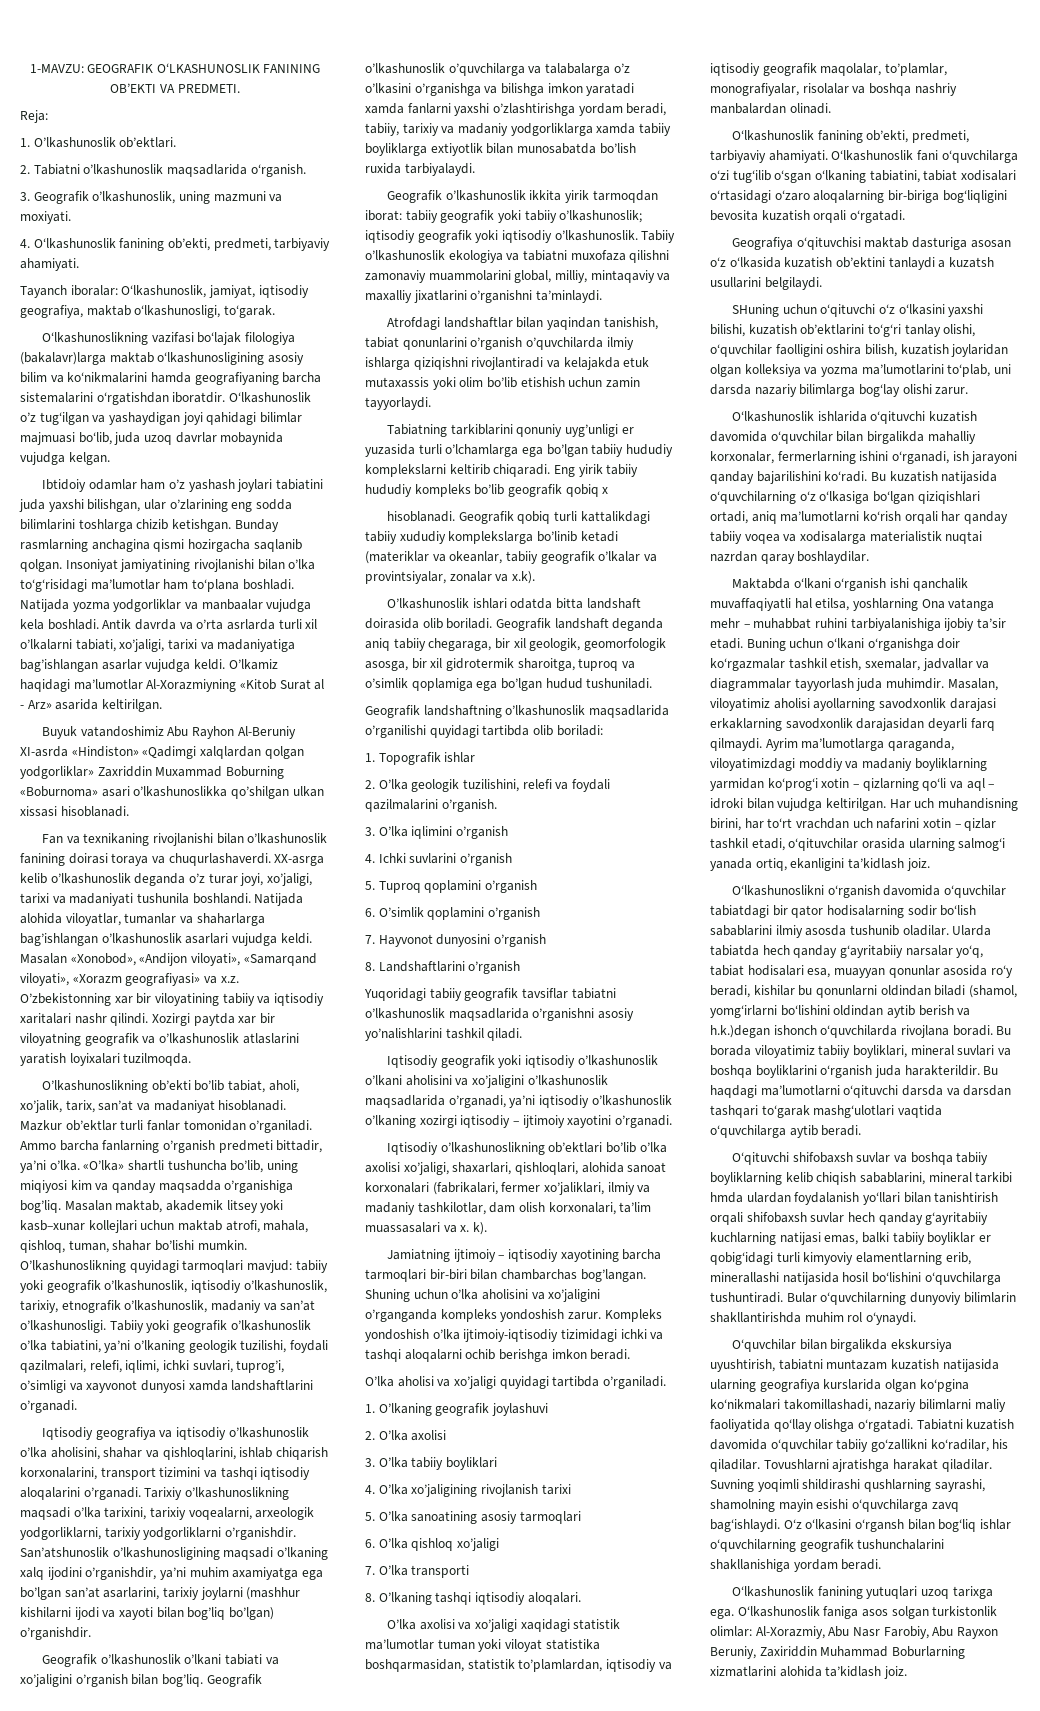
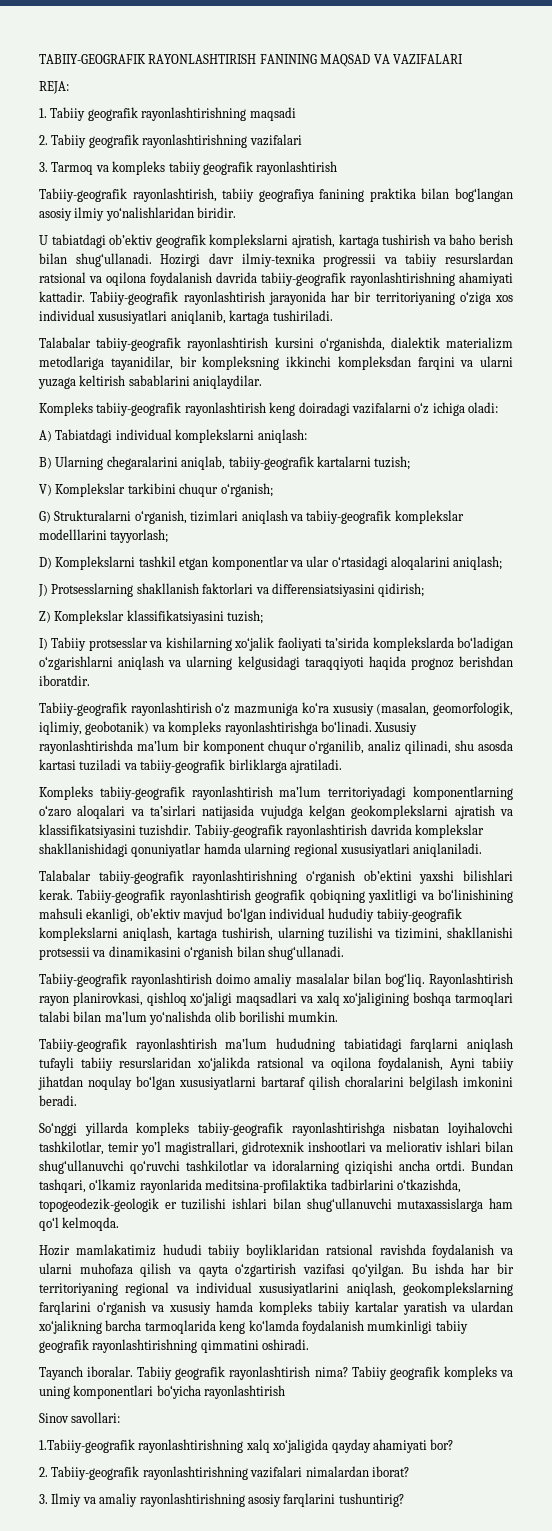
- 1-MAVZU: GEOGRAFIK O‘LKASHUNOSLIK FANINING OB’EKTI VA PREDMETI.
- Reja:
- 1. O’lkashunoslik ob’ektlari.
- 2. Tabiatni o’lkashunoslik maqsadlarida o‘rganish.
- 3. Geografik o’lkashunoslik, uning mazmuni va moxiyati.
- 4. O‘lkashunoslik fanining ob’ekti, predmeti, tarbiyaviy ahamiyati.
- Tayanch iboralar: O‘lkashunoslik, jamiyat, iqtisodiy geografiya, maktab o‘lkashunosligi, to‘garak.
- O‘lkashunoslikning vazifasi bo‘lajak filologiya (bakalavr)larga maktab o‘lkashunosligining asosiy bilim va ko‘nikmalarini hamda geografiyaning barcha sistemalarini o‘rgatishdan iboratdir. O‘lkashunoslik o’z tug‘ilgan va yashaydigan joyi qahidagi bilimlar majmuasi bo‘lib, juda uzoq davrlar mobaynida vujudga kelgan.
- Ibtidoiy odamlar ham o’z yashash joylari tabiatini juda yaxshi bilishgan, ular o’zlarining eng sodda bilimlarini toshlarga chizib ketishgan. Bunday rasmlarning anchagina qismi hozirgacha saqlanib qolgan. Insoniyat jamiyatining rivojlanishi bilan o’lka to‘g‘risidagi ma’lumotlar ham to‘plana boshladi. Natijada yozma yodgorliklar va manbaalar vujudga kela boshladi. Antik davrda va o’rta asrlarda turli xil o’lkalarni tabiati, xo’jaligi, tarixi va madaniyatiga bag’ishlangan asarlar vujudga keldi. O’lkamiz haqidagi ma’lumotlar Al-Xorazmiyning «Kitob Surat al - Arz» asarida keltirilgan.
- Buyuk vatandoshimiz Abu Rayhon Al-Beruniy XI-asrda «Hindiston» «Qadimgi xalqlardan qolgan yodgorliklar» Zaxriddin Muxammad Boburning «Boburnoma» asari o’lkashunoslikka qo’shilgan ulkan xissasi hisoblanadi.
- Fan va texnikaning rivojlanishi bilan o’lkashunoslik fanining doirasi toraya va chuqurlashaverdi. XX-asrga kelib o’lkashunoslik deganda o’z turar joyi, xo’jaligi, tarixi va madaniyati tushunila boshlandi. Natijada alohida viloyatlar, tumanlar va shaharlarga bag’ishlangan o’lkashunoslik asarlari vujudga keldi. Masalan «Xonobod», «Andijon viloyati», «Samarqand viloyati», «Xorazm geografiyasi» va x.z. O’zbekistonning xar bir viloyatining tabiiy va iqtisodiy xaritalari nashr qilindi. Xozirgi paytda xar bir viloyatning geografik va o’lkashunoslik atlaslarini yaratish loyixalari tuzilmoqda.
- O’lkashunoslikning ob’ekti bo’lib tabiat, aholi, xo’jalik, tarix, san’at va madaniyat hisoblanadi. Mazkur ob’ektlar turli fanlar tomonidan o’rganiladi. Ammo barcha fanlarning o’rganish predmeti bittadir, ya’ni o’lka. «O’lka» shartli tushuncha bo’lib, uning miqiyosi kim va qanday maqsadda o’rganishiga bog’liq. Masalan maktab, akademik litsey yoki kasb–xunar kollejlari uchun maktab atrofi, mahala, qishloq, tuman, shahar bo’lishi mumkin. O’lkashunoslikning quyidagi tarmoqlari mavjud: tabiiy yoki geografik o’lkashunoslik, iqtisodiy o’lkashunoslik, tarixiy, etnografik o’lkashunoslik, madaniy va san’at o’lkashunosligi. Tabiiy yoki geografik o’lkashunoslik o’lka tabiatini, ya’ni o’lkaning geologik tuzilishi, foydali qazilmalari, relefi, iqlimi, ichki suvlari, tuprog’i, o’simligi va xayvonot dunyosi xamda landshaftlarini o’rganadi.
- Iqtisodiy geografiya va iqtisodiy o’lkashunoslik o’lka aholisini, shahar va qishloqlarini, ishlab chiqarish korxonalarini, transport tizimini va tashqi iqtisodiy aloqalarini o’rganadi. Tarixiy o’lkashunoslikning maqsadi o’lka tarixini, tarixiy voqealarni, arxeologik yodgorliklarni, tarixiy yodgorliklarni o’rganishdir. San’atshunoslik o’lkashunosligining maqsadi o’lkaning xalq ijodini o’rganishdir, ya’ni muhim axamiyatga ega bo’lgan san’at asarlarini, tarixiy joylarni (mashhur kishilarni ijodi va xayoti bilan bog’liq bo’lgan) o’rganishdir.
- Geografik o’lkashunoslik o’lkani tabiati va xo’jaligini o’rganish bilan bog’liq. Geografik o’lkashunoslik o’quvchilarga va talabalarga o’z o’lkasini o’rganishga va bilishga imkon yaratadi xamda fanlarni yaxshi o’zlashtirishga yordam beradi, tabiiy, tarixiy va madaniy yodgorliklarga xamda tabiiy boyliklarga extiyotlik bilan munosabatda bo’lish ruxida tarbiyalaydi.
- Geografik o’lkashunoslik ikkita yirik tarmoqdan iborat: tabiiy geografik yoki tabiiy o’lkashunoslik; iqtisodiy geografik yoki iqtisodiy o’lkashunoslik. Tabiiy o’lkashunoslik ekologiya va tabiatni muxofaza qilishni zamonaviy muammolarini global, milliy, mintaqaviy va maxalliy jixatlarini o’rganishni ta’minlaydi.
- Atrofdagi landshaftlar bilan yaqindan tanishish, tabiat qonunlarini o’rganish o’quvchilarda ilmiy ishlarga qiziqishni rivojlantiradi va kelajakda etuk mutaxassis yoki olim bo’lib etishish uchun zamin tayyorlaydi.
- Tabiatning tarkiblarini qonuniy uyg’unligi er yuzasida turli o’lchamlarga ega bo’lgan tabiiy hududiy komplekslarni keltirib chiqaradi. Eng yirik tabiiy hududiy kompleks bo’lib geografik qobiq x
- hisoblanadi. Geografik qobiq turli kattalikdagi tabiiy xududiy komplekslarga bo’linib ketadi (materiklar va okeanlar, tabiiy geografik o’lkalar va provintsiyalar, zonalar va x.k).
- O’lkashunoslik ishlari odatda bitta landshaft doirasida olib boriladi. Geografik landshaft deganda aniq tabiiy chegaraga, bir xil geologik, geomorfologik asosga, bir xil gidrotermik sharoitga, tuproq va o’simlik qoplamiga ega bo’lgan hudud tushuniladi.
- Geografik landshaftning o’lkashunoslik maqsadlarida o’rganilishi quyidagi tartibda olib boriladi:
- 1. Topografik ishlar
- 2. O’lka geologik tuzilishini, relefi va foydali qazilmalarini o’rganish.
- 3. O’lka iqlimini o’rganish
- 4. Ichki suvlarini o’rganish
- 5. Tuproq qoplamini o’rganish
- 6. O’simlik qoplamini o’rganish
- 7. Hayvonot dunyosini o’rganish
- 8. Landshaftlarini o’rganish
- Yuqoridagi tabiiy geografik tavsiflar tabiatni o’lkashunoslik maqsadlarida o’rganishni asosiy yo’nalishlarini tashkil qiladi.
- Iqtisodiy geografik yoki iqtisodiy o’lkashunoslik o’lkani aholisini va xo’jaligini o’lkashunoslik maqsadlarida o’rganadi, ya’ni iqtisodiy o’lkashunoslik o’lkaning xozirgi iqtisodiy – ijtimoiy xayotini o’rganadi.
- Iqtisodiy o’lkashunoslikning ob’ektlari bo’lib o’lka axolisi xo’jaligi, shaxarlari, qishloqlari, alohida sanoat korxonalari (fabrikalari, fermer xo’jaliklari, ilmiy va madaniy tashkilotlar, dam olish korxonalari, ta’lim muassasalari va x. k).
- Jamiatning ijtimoiy – iqtisodiy xayotining barcha tarmoqlari bir-biri bilan chambarchas bog’langan. Shuning uchun o’lka aholisini va xo’jaligini o’rganganda kompleks yondoshish zarur. Kompleks yondoshish o’lka ijtimoiy-iqtisodiy tizimidagi ichki va tashqi aloqalarni ochib berishga imkon beradi.
- O’lka aholisi va xo’jaligi quyidagi tartibda o’rganiladi.
- 1. O’lkaning geografik joylashuvi
- 2. O’lka axolisi
- 3. O’lka tabiiy boyliklari
- 4. O’lka xo’jaligining rivojlanish tarixi
- 5. O’lka sanoatining asosiy tarmoqlari
- 6. O’lka qishloq xo’jaligi
- 7. O’lka transporti
- 8. O’lkaning tashqi iqtisodiy aloqalari.
- O’lka axolisi va xo’jaligi xaqidagi statistik ma’lumotlar tuman yoki viloyat statistika boshqarmasidan, statistik to’plamlardan, iqtisodiy va iqtisodiy geografik maqolalar, to’plamlar, monografiyalar, risolalar va boshqa nashriy manbalardan olinadi.
- O‘lkashunoslik fanining ob’ekti, predmeti, tarbiyaviy ahamiyati. O‘lkashunoslik fani o‘quvchilarga o‘zi tug‘ilib o‘sgan o‘lkaning tabiatini, tabiat xodisalari o‘rtasidagi o‘zaro aloqalarning bir-biriga bog‘liqligini bevosita kuzatish orqali o‘rgatadi.
- Geografiya o‘qituvchisi maktab dasturiga asosan o‘z o‘lkasida kuzatish ob’ektini tanlaydi a kuzatsh usullarini belgilaydi.
- SHuning uchun o‘qituvchi o‘z o‘lkasini yaxshi bilishi, kuzatish ob’ektlarini to‘g‘ri tanlay olishi, o‘quvchilar faolligini oshira bilish, kuzatish joylaridan olgan kolleksiya va yozma ma’lumotlarini to‘plab, uni darsda nazariy bilimlarga bog‘lay olishi zarur.
- O‘lkashunoslik ishlarida o‘qituvchi kuzatish davomida o‘quvchilar bilan birgalikda mahalliy korxonalar, fermerlarning ishini o‘rganadi, ish jarayoni qanday bajarilishini ko‘radi. Bu kuzatish natijasida o‘quvchilarning o‘z o‘lkasiga bo‘lgan qiziqishlari ortadi, aniq ma’lumotlarni ko‘rish orqali har qanday tabiiy voqea va xodisalarga materialistik nuqtai nazrdan qaray boshlaydilar.
- Maktabda o‘lkani o‘rganish ishi qanchalik muvaffaqiyatli hal etilsa, yoshlarning Ona vatanga mehr – muhabbat ruhini tarbiyalanishiga ijobiy ta’sir etadi. Buning uchun o‘lkani o‘rganishga doir ko‘rgazmalar tashkil etish, sxemalar, jadvallar va diagrammalar tayyorlash juda muhimdir. Masalan, viloyatimiz aholisi ayollarning savodxonlik darajasi erkaklarning savodxonlik darajasidan deyarli farq qilmaydi. Ayrim ma’lumotlarga qaraganda, viloyatimizdagi moddiy va madaniy boyliklarning yarmidan ko‘prog‘i xotin – qizlarning qo‘li va aql – idroki bilan vujudga keltirilgan. Har uch muhandisning birini, har to‘rt vrachdan uch nafarini xotin – qizlar tashkil etadi, o‘qituvchilar orasida ularning salmog‘i yanada ortiq, ekanligini ta’kidlash joiz.
- O‘lkashunoslikni o‘rganish davomida o‘quvchilar tabiatdagi bir qator hodisalarning sodir bo‘lish sabablarini ilmiy asosda tushunib oladilar. Ularda tabiatda hech qanday g‘ayritabiiy narsalar yo‘q, tabiat hodisalari esa, muayyan qonunlar asosida ro‘y beradi, kishilar bu qonunlarni oldindan biladi (shamol, yomg‘irlarni bo‘lishini oldindan aytib berish va h.k.)degan ishonch o‘quvchilarda rivojlana boradi. Bu borada viloyatimiz tabiiy boyliklari, mineral suvlari va boshqa boyliklarini o‘rganish juda harakterildir. Bu haqdagi ma’lumotlarni o‘qituvchi darsda va darsdan tashqari to‘garak mashg‘ulotlari vaqtida o‘quvchilarga aytib beradi.
- O‘qituvchi shifobaxsh suvlar va boshqa tabiiy boyliklarning kelib chiqish sabablarini, mineral tarkibi hmda ulardan foydalanish yo‘llari bilan tanishtirish orqali shifobaxsh suvlar hech qanday g‘ayritabiiy kuchlarning natijasi emas, balki tabiiy boyliklar er qobig‘idagi turli kimyoviy elamentlarning erib, minerallashi natijasida hosil bo‘lishini o‘quvchilarga tushuntiradi. Bular o‘quvchilarning dunyoviy bilimlarin shakllantirishda muhim rol o‘ynaydi.
- O‘quvchilar bilan birgalikda ekskursiya uyushtirish, tabiatni muntazam kuzatish natijasida ularning geografiya kurslarida olgan ko‘pgina ko‘nikmalari takomillashadi, nazariy bilimlarni maliy faoliyatida qo‘llay olishga o‘rgatadi. Tabiatni kuzatish davomida o‘quvchilar tabiiy go‘zallikni ko‘radilar, his qiladilar. Tovushlarni ajratishga harakat qiladilar. Suvning yoqimli shildirashi qushlarning sayrashi, shamolning mayin esishi o‘quvchilarga zavq bag‘ishlaydi. O‘z o‘lkasini o‘rgansh bilan bog‘liq ishlar o‘quvchilarning geografik tushunchalarini shakllanishiga yordam beradi.
- O‘lkashunoslik fanining yutuqlari uzoq tarixga ega. O‘lkashunoslik faniga asos solgan turkistonlik olimlar: Al-Xorazmiy, Abu Nasr Farobiy, Abu Rayxon Beruniy, Zaxiriddin Muhammad Boburlarning xizmatlarini alohida ta’kidlash joiz.
+ TABIIY-GEOGRAFIK RAYONLASHTIRISH FANINING MAQSAD VA VAZIFALARI
+ REJA:
+ 1. Tabiiy geografik rayonlashtirishning maqsadi
+ 2. Tabiiy geografik rayonlashtirishning vazifalari
+ 3. Tarmoq va kompleks tabiiy geografik rayonlashtirish
+ Tabiiy-geografik rayonlashtirish, tabiiy geografiya fanining praktika bilan bog‘langan asosiy ilmiy yo‘nalishlaridan biridir.
+ U tabiatdagi ob’ektiv geografik komplekslarni ajratish, kartaga tushirish va baho berish bilan shug‘ullanadi. Hozirgi davr ilmiy-texnika progressii va tabiiy resurslardan ratsional va oqilona foydalanish davrida tabiiy-geografik rayonlashtirishning ahamiyati kattadir. Tabiiy-geografik rayonlashtirish jarayonida har bir territoriyaning o‘ziga xos individual xususiyatlari aniqlanib, kartaga tushiriladi.
+ Talabalar tabiiy-geografik rayonlashtirish kursini o‘rganishda, dialektik materializm metodlariga tayanidilar, bir kompleksning ikkinchi kompleksdan farqini va ularni yuzaga keltirish sabablarini aniqlaydilar.
+ Kompleks tabiiy-geografik rayonlashtirish keng doiradagi vazifalarni o‘z ichiga oladi:
+ A) Tabiatdagi individual komplekslarni aniqlash:
+ B) Ularning chegaralarini aniqlab, tabiiy-geografik kartalarni tuzish;
+ V) Komplekslar tarkibini chuqur o‘rganish;
+ G) Strukturalarni o‘rganish, tizimlari aniqlash va tabiiy-geografik komplekslar modelllarini tayyorlash;
+ D) Komplekslarni tashkil etgan komponentlar va ular o‘rtasidagi aloqalarini aniqlash;
+ J) Protsesslarning shakllanish faktorlari va differensiatsiyasini qidirish;
+ Z) Komplekslar klassifikatsiyasini tuzish;
+ I) Tabiiy protsesslar va kishilarning xo‘jalik faoliyati ta’sirida komplekslarda bo‘ladigan o‘zgarishlarni aniqlash va ularning kelgusidagi taraqqiyoti haqida prognoz berishdan iboratdir.
+ Tabiiy-geografik rayonlashtirish o‘z mazmuniga ko‘ra xususiy (masalan, geomorfologik, iqlimiy, geobotanik) va kompleks rayonlashtirishga bo‘linadi. Xususiy rayonlashtirishda ma’lum bir komponent chuqur o‘rganilib, analiz qilinadi, shu asosda kartasi tuziladi va tabiiy-geografik birliklarga ajratiladi.
+ Kompleks tabiiy-geografik rayonlashtirish ma’lum territoriyadagi komponentlarning o‘zaro aloqalari va ta’sirlari natijasida vujudga kelgan geokomplekslarni ajratish va klassifikatsiyasini tuzishdir. Tabiiy-geografik rayonlashtirish davrida komplekslar shakllanishidagi qonuniyatlar hamda ularning regional xususiyatlari aniqlaniladi.
+ Talabalar tabiiy-geografik rayonlashtirishning o‘rganish ob’ektini yaxshi bilishlari kerak. Tabiiy-geografik rayonlashtirish geografik qobiqning yaxlitligi va bo‘linishining mahsuli ekanligi, ob’ektiv mavjud bo‘lgan individual hududiy tabiiy-geografik komplekslarni aniqlash, kartaga tushirish, ularning tuzilishi va tizimini, shakllanishi protsessii va dinamikasini o‘rganish bilan shug‘ullanadi.
+ Tabiiy-geografik rayonlashtirish doimo amaliy masalalar bilan bog‘liq. Rayonlashtirish rayon planirovkasi, qishloq xo‘jaligi maqsadlari va xalq xo‘jaligining boshqa tarmoqlari talabi bilan ma’lum yo‘nalishda olib borilishi mumkin.
+ Tabiiy-geografik rayonlashtirish ma’lum hududning tabiatidagi farqlarni aniqlash tufayli tabiiy resurslaridan xo‘jalikda ratsional va oqilona foydalanish, Ayni tabiiy jihatdan noqulay bo‘lgan xususiyatlarni bartaraf qilish choralarini belgilash imkonini beradi.
+ So‘nggi yillarda kompleks tabiiy-geografik rayonlashtirishga nisbatan loyihalovchi tashkilotlar, temir yo’l magistrallari, gidrotexnik inshootlari va meliorativ ishlari bilan shug‘ullanuvchi qo‘ruvchi tashkilotlar va idoralarning qiziqishi ancha ortdi. Bundan tashqari, o‘lkamiz rayonlarida meditsina-profilaktika tadbirlarini o‘tkazishda, topogeodezik-geologik er tuzilishi ishlari bilan shug‘ullanuvchi mutaxassislarga ham qo‘l kelmoqda.
+ Hozir mamlakatimiz hududi tabiiy boyliklaridan ratsional ravishda foydalanish va ularni muhofaza qilish va qayta o‘zgartirish vazifasi qo‘yilgan. Bu ishda har bir territoriyaning regional va individual xususiyatlarini aniqlash, geokomplekslarning farqlarini o‘rganish va xususiy hamda kompleks tabiiy kartalar yaratish va ulardan xo‘jalikning barcha tarmoqlarida keng ko‘lamda foydalanish mumkinligi tabiiy geografik rayonlashtirishning qimmatini oshiradi.
+ Tayanch iboralar. Tabiiy geografik rayonlashtirish nima? Tabiiy geografik kompleks va uning komponentlari bo‘yicha rayonlashtirish
+ Sinov savollari:
+ 1.Tabiiy-geografik rayonlashtirishning xalq xo‘jaligida qayday ahamiyati bor?
+ 2. Tabiiy-geografik rayonlashtirishning vazifalari nimalardan iborat?
+ 3. Ilmiy va amaliy rayonlashtirishning asosiy farqlarini tushuntirig?

